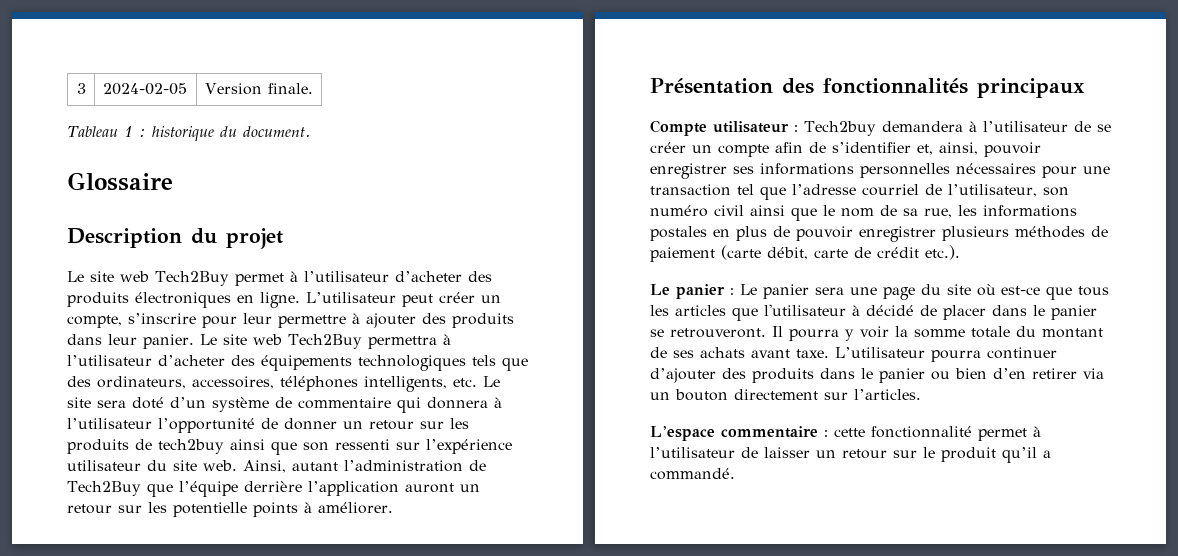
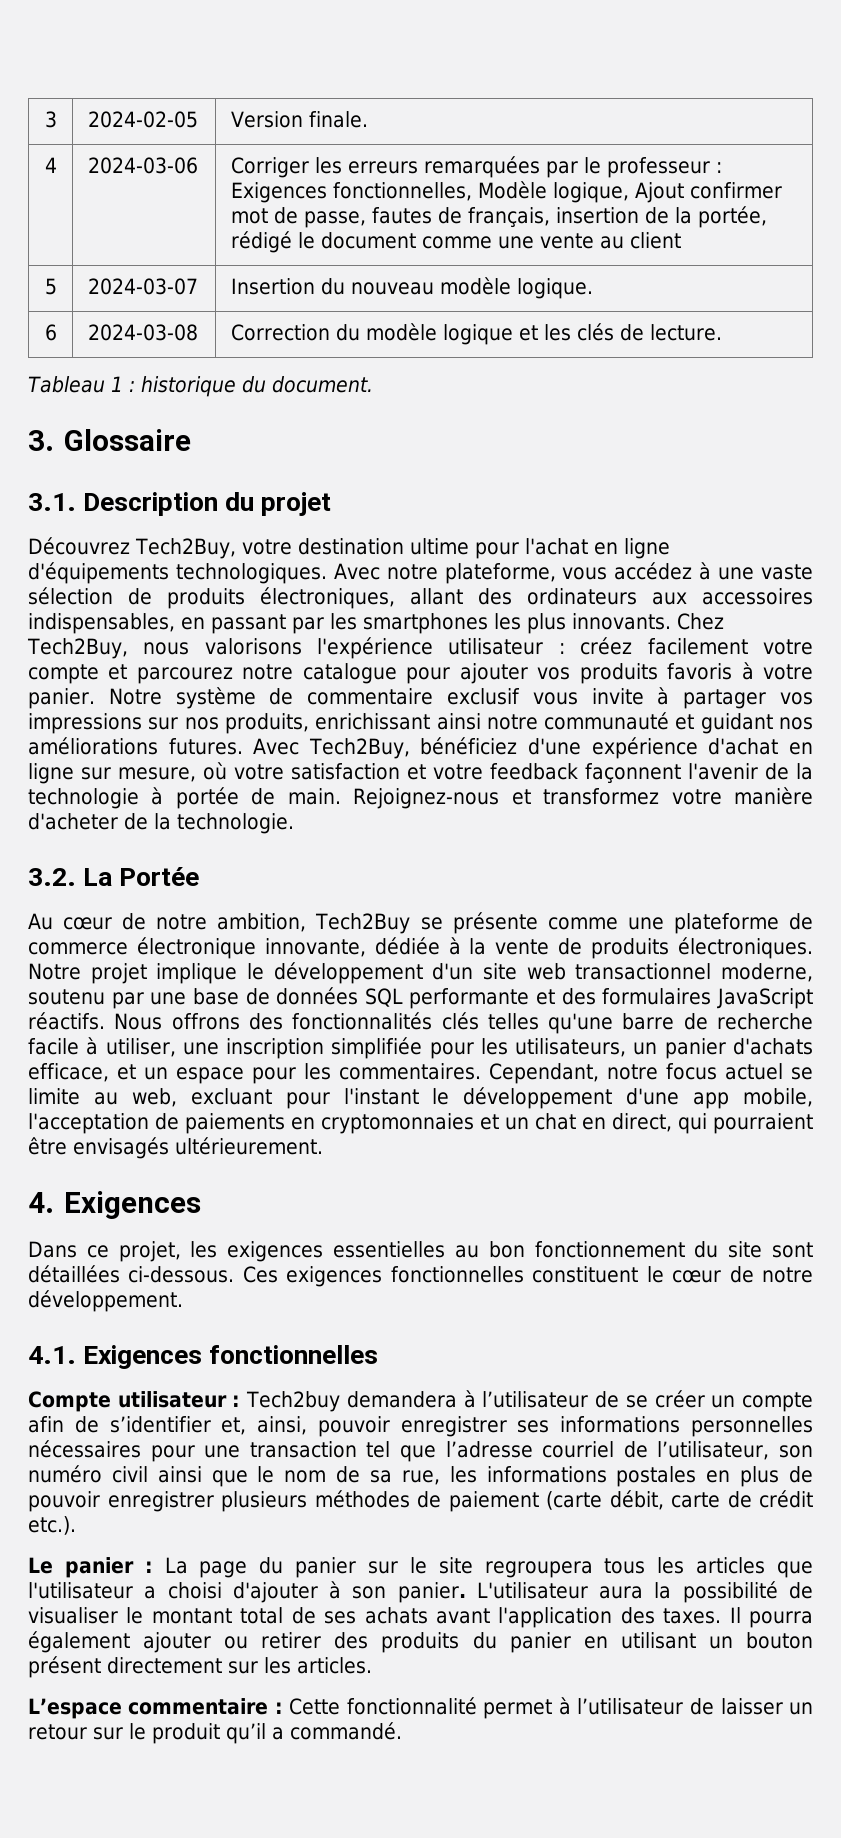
+ 4 | 2024-03-06 | Corriger les erreurs remarquées par le professeur : Exigences fonctionnelles, Modèle logique, Ajout confirmer mot de passe, fautes de français, insertion de la portée, rédigé le document comme une vente au client
+ 5 | 2024-03-07 | Insertion du nouveau modèle logique.
+ 6 | 2024-03-08 | Correction du modèle logique et les clés de lecture.
- Glossaire
+ 3. Glossaire
- Description du projet
+ 3.1. Description du projet
- Le site web Tech2Buy permet à l’utilisateur d’acheter des produits électroniques en ligne. L’utilisateur peut créer un compte, s’inscrire pour leur permettre à ajouter des produits dans leur panier. Le site web Tech2Buy permettra à l’utilisateur d’acheter des équipements technologiques tels que des ordinateurs, accessoires, téléphones intelligents, etc. Le site sera doté d’un système de commentaire qui donnera à l’utilisateur l’opportunité de donner un retour sur les produits de tech2buy ainsi que son ressenti sur l’expérience utilisateur du site web. Ainsi, autant l’administration de Tech2Buy que l’équipe derrière l’application auront un retour sur les potentielle points à améliorer.
- Présentation des fonctionnalités principaux
+ Découvrez Tech2Buy, votre destination ultime pour l'achat en ligne d'équipements technologiques. Avec notre plateforme, vous accédez à une vaste sélection de produits électroniques, allant des ordinateurs aux accessoires indispensables, en passant par les smartphones les plus innovants. Chez Tech2Buy, nous valorisons l'expérience utilisateur : créez facilement votre compte et parcourez notre catalogue pour ajouter vos produits favoris à votre panier. Notre système de commentaire exclusif vous invite à partager vos impressions sur nos produits, enrichissant ainsi notre communauté et guidant nos améliorations futures. Avec Tech2Buy, bénéficiez d'une expérience d'achat en ligne sur mesure, où votre satisfaction et votre feedback façonnent l'avenir de la technologie à portée de main. Rejoignez-nous et transformez votre manière d'acheter de la technologie.
+ 3.2. La Portée
+ Au cœur de notre ambition, Tech2Buy se présente comme une plateforme de commerce électronique innovante, dédiée à la vente de produits électroniques. Notre projet implique le développement d'un site web transactionnel moderne, soutenu par une base de données SQL performante et des formulaires JavaScript réactifs. Nous offrons des fonctionnalités clés telles qu'une barre de recherche facile à utiliser, une inscription simplifiée pour les utilisateurs, un panier d'achats efficace, et un espace pour les commentaires. Cependant, notre focus actuel se limite au web, excluant pour l'instant le développement d'une app mobile, l'acceptation de paiements en cryptomonnaies et un chat en direct, qui pourraient être envisagés ultérieurement.
+ 4. Exigences
+ Dans ce projet, les exigences essentielles au bon fonctionnement du site sont détaillées ci-dessous. Ces exigences fonctionnelles constituent le cœur de notre développement.
+ 4.1. Exigences fonctionnelles
- Le panier : Le panier sera une page du site où est-ce que tous les articles que l'utilisateur à décidé de placer dans le panier se retrouveront. Il pourra y voir la somme totale du montant de ses achats avant taxe. L’utilisateur pourra continuer d’ajouter des produits dans le panier ou bien d’en retirer via un bouton directement sur l’articles.
+ Le panier : La page du panier sur le site regroupera tous les articles que l'utilisateur a choisi d'ajouter à son panier. L'utilisateur aura la possibilité de visualiser le montant total de ses achats avant l'application des taxes. Il pourra également ajouter ou retirer des produits du panier en utilisant un bouton présent directement sur les articles.
- L’espace commentaire : cette fonctionnalité permet à l’utilisateur de laisser un retour sur le produit qu’il a commandé.
+ L’espace commentaire : Cette fonctionnalité permet à l’utilisateur de laisser un retour sur le produit qu’il a commandé.

